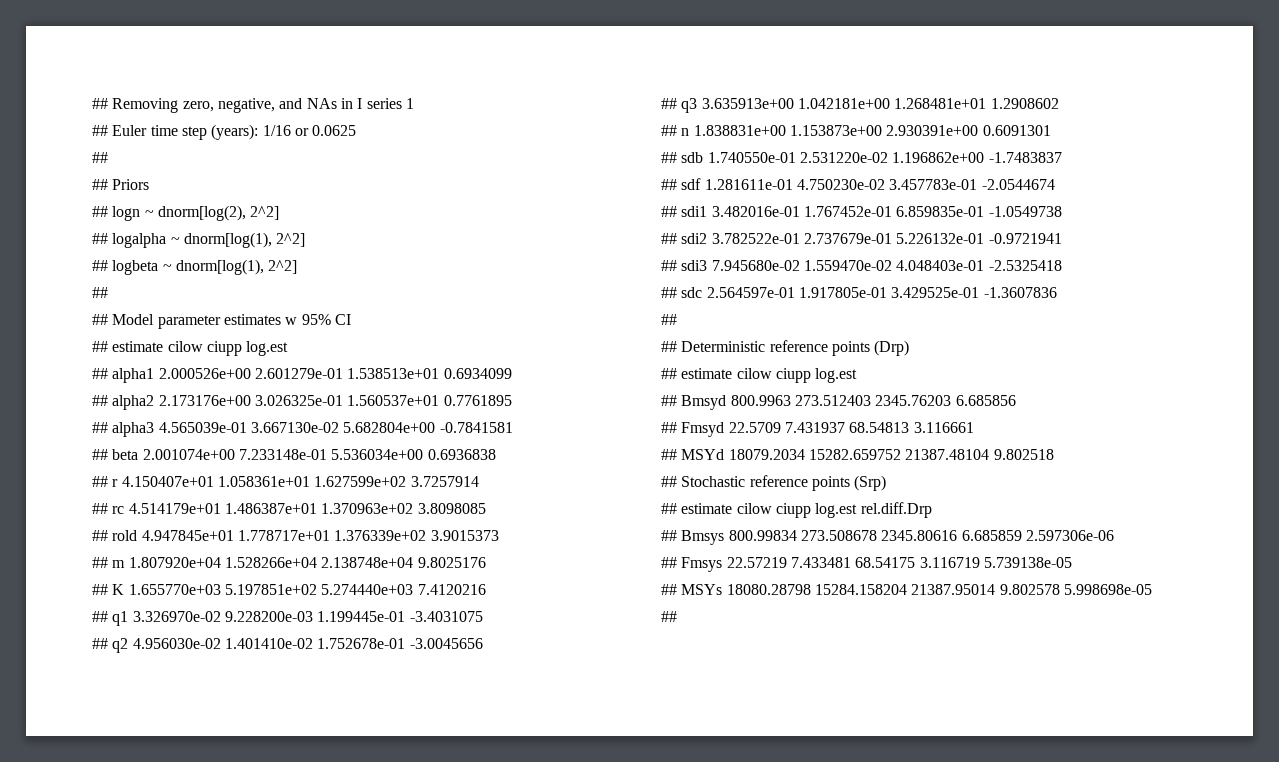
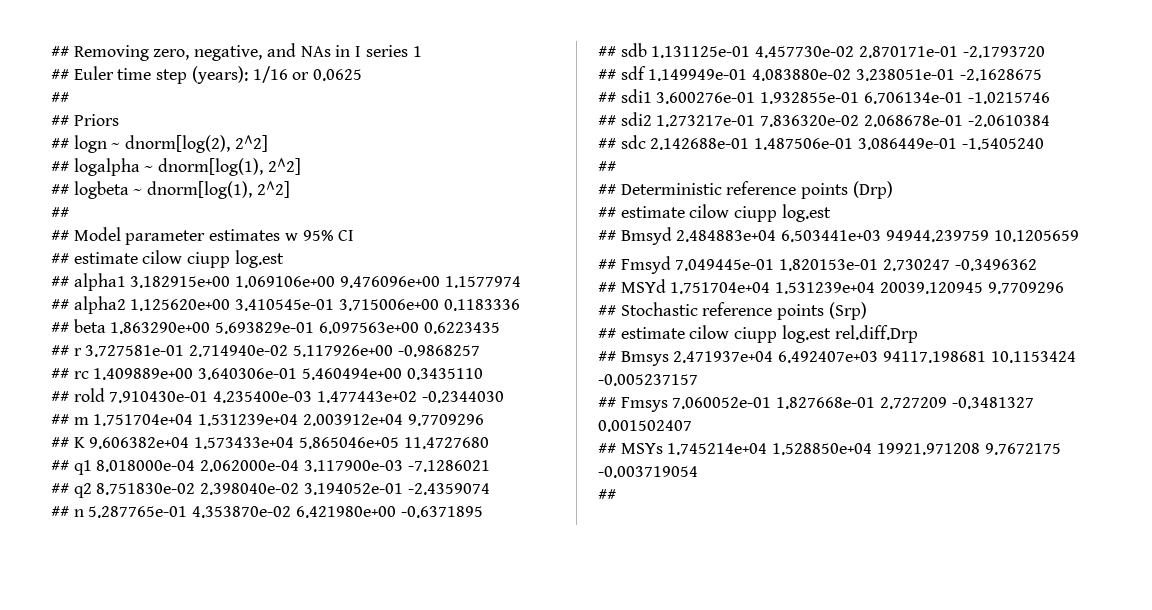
- ## alpha1 2.000526e+00 2.601279e-01 1.538513e+01 0.6934099
- ## alpha2 2.173176e+00 3.026325e-01 1.560537e+01 0.7761895
- ## alpha3 4.565039e-01 3.667130e-02 5.682804e+00 -0.7841581
- ## beta 2.001074e+00 7.233148e-01 5.536034e+00 0.6936838
- ## r 4.150407e+01 1.058361e+01 1.627599e+02 3.7257914
- ## rc 4.514179e+01 1.486387e+01 1.370963e+02 3.8098085
- ## rold 4.947845e+01 1.778717e+01 1.376339e+02 3.9015373
- ## m 1.807920e+04 1.528266e+04 2.138748e+04 9.8025176
- ## K 1.655770e+03 5.197851e+02 5.274440e+03 7.4120216
- ## q1 3.326970e-02 9.228200e-03 1.199445e-01 -3.4031075
- ## q2 4.956030e-02 1.401410e-02 1.752678e-01 -3.0045656
- ## q3 3.635913e+00 1.042181e+00 1.268481e+01 1.2908602
- ## n 1.838831e+00 1.153873e+00 2.930391e+00 0.6091301
- ## sdb 1.740550e-01 2.531220e-02 1.196862e+00 -1.7483837
- ## sdf 1.281611e-01 4.750230e-02 3.457783e-01 -2.0544674
- ## sdi1 3.482016e-01 1.767452e-01 6.859835e-01 -1.0549738
- ## sdi2 3.782522e-01 2.737679e-01 5.226132e-01 -0.9721941
- ## sdi3 7.945680e-02 1.559470e-02 4.048403e-01 -2.5325418
- ## sdc 2.564597e-01 1.917805e-01 3.429525e-01 -1.3607836
+ ## alpha1 3.182915e+00 1.069106e+00 9.476096e+00 1.1577974
+ ## alpha2 1.125620e+00 3.410545e-01 3.715006e+00 0.1183336
+ ## beta 1.863290e+00 5.693829e-01 6.097563e+00 0.6223435
+ ## r 3.727581e-01 2.714940e-02 5.117926e+00 -0.9868257
+ ## rc 1.409889e+00 3.640306e-01 5.460494e+00 0.3435110
+ ## rold 7.910430e-01 4.235400e-03 1.477443e+02 -0.2344030
+ ## m 1.751704e+04 1.531239e+04 2.003912e+04 9.7709296
+ ## K 9.606382e+04 1.573433e+04 5.865046e+05 11.4727680
+ ## q1 8.018000e-04 2.062000e-04 3.117900e-03 -7.1286021
+ ## q2 8.751830e-02 2.398040e-02 3.194052e-01 -2.4359074
+ ## n 5.287765e-01 4.353870e-02 6.421980e+00 -0.6371895
+ ## sdb 1.131125e-01 4.457730e-02 2.870171e-01 -2.1793720
+ ## sdf 1.149949e-01 4.083880e-02 3.238051e-01 -2.1628675
+ ## sdi1 3.600276e-01 1.932855e-01 6.706134e-01 -1.0215746
+ ## sdi2 1.273217e-01 7.836320e-02 2.068678e-01 -2.0610384
+ ## sdc 2.142688e-01 1.487506e-01 3.086449e-01 -1.5405240
- ## Bmsyd 800.9963 273.512403 2345.76203 6.685856
- ## Fmsyd 22.5709 7.431937 68.54813 3.116661
- ## MSYd 18079.2034 15282.659752 21387.48104 9.802518
+ ## Bmsyd 2.484883e+04 6.503441e+03 94944.239759 10.1205659
+ ## Fmsyd 7.049445e-01 1.820153e-01 2.730247 -0.3496362
+ ## MSYd 1.751704e+04 1.531239e+04 20039.120945 9.7709296
- ## Bmsys 800.99834 273.508678 2345.80616 6.685859 2.597306e-06
- ## Fmsys 22.57219 7.433481 68.54175 3.116719 5.739138e-05
- ## MSYs 18080.28798 15284.158204 21387.95014 9.802578 5.998698e-05
+ ## Bmsys 2.471937e+04 6.492407e+03 94117.198681 10.1153424 -0.005237157
+ ## Fmsys 7.060052e-01 1.827668e-01 2.727209 -0.3481327 0.001502407
+ ## MSYs 1.745214e+04 1.528850e+04 19921.971208 9.7672175 -0.003719054

